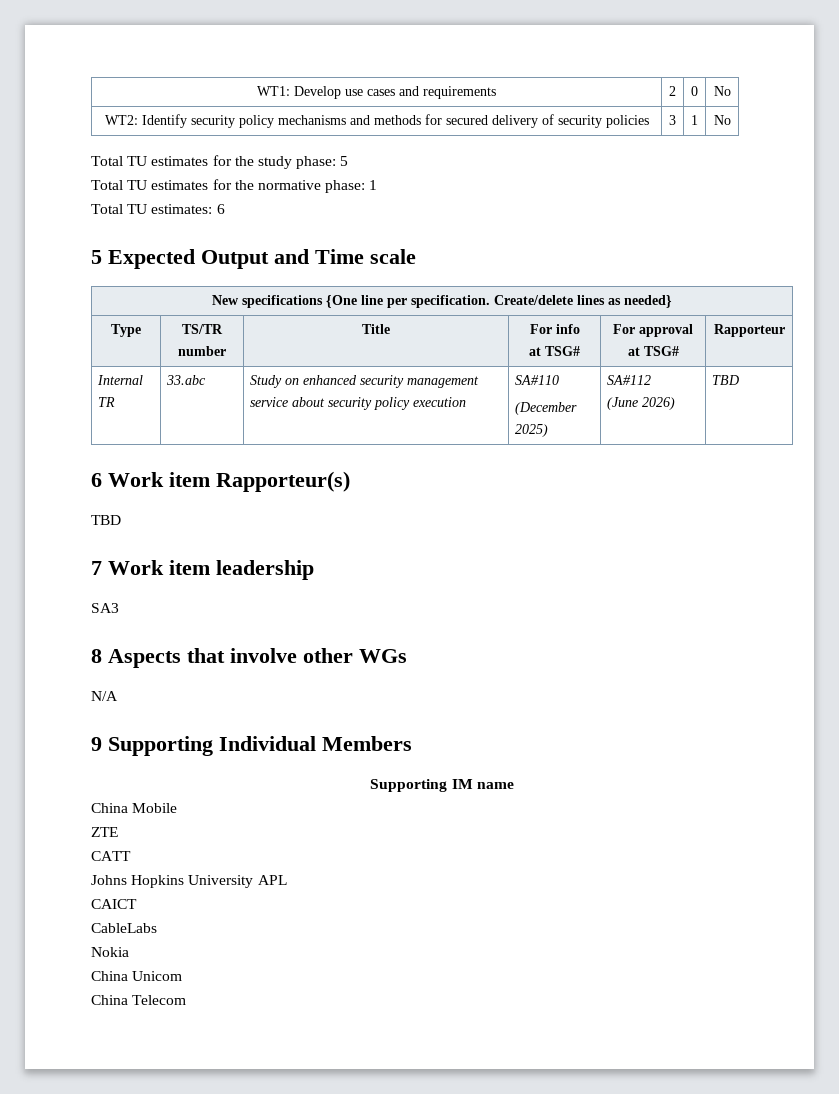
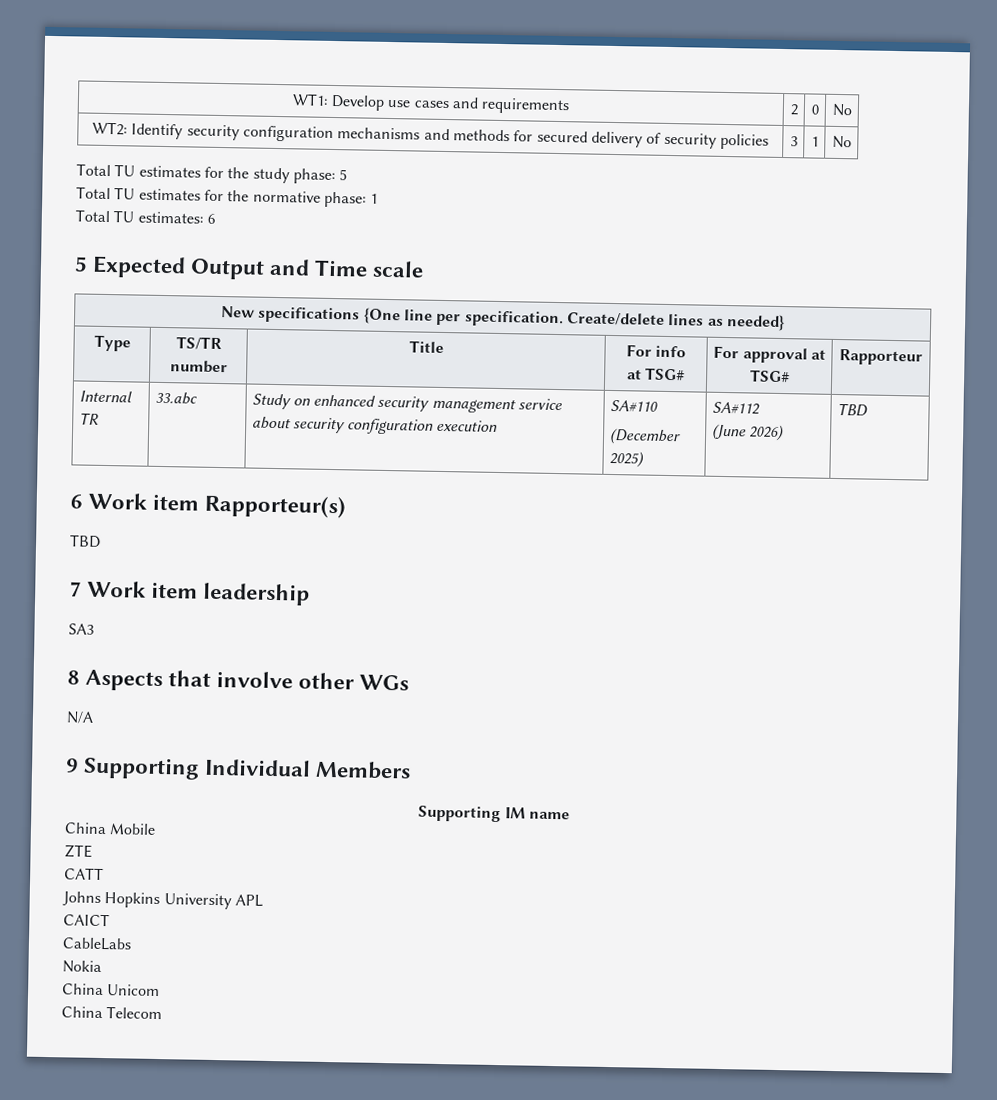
- WT2: Identify security policy mechanisms and methods for secured delivery of security policies | 3 | 1 | No
+ WT2: Identify security configuration mechanisms and methods for secured delivery of security policies | 3 | 1 | No
- Internal TR | 33.abc | Study on enhanced security management service about security policy execution | SA#110
+ Internal TR | 33.abc | Study on enhanced security management service about security configuration execution | SA#110

